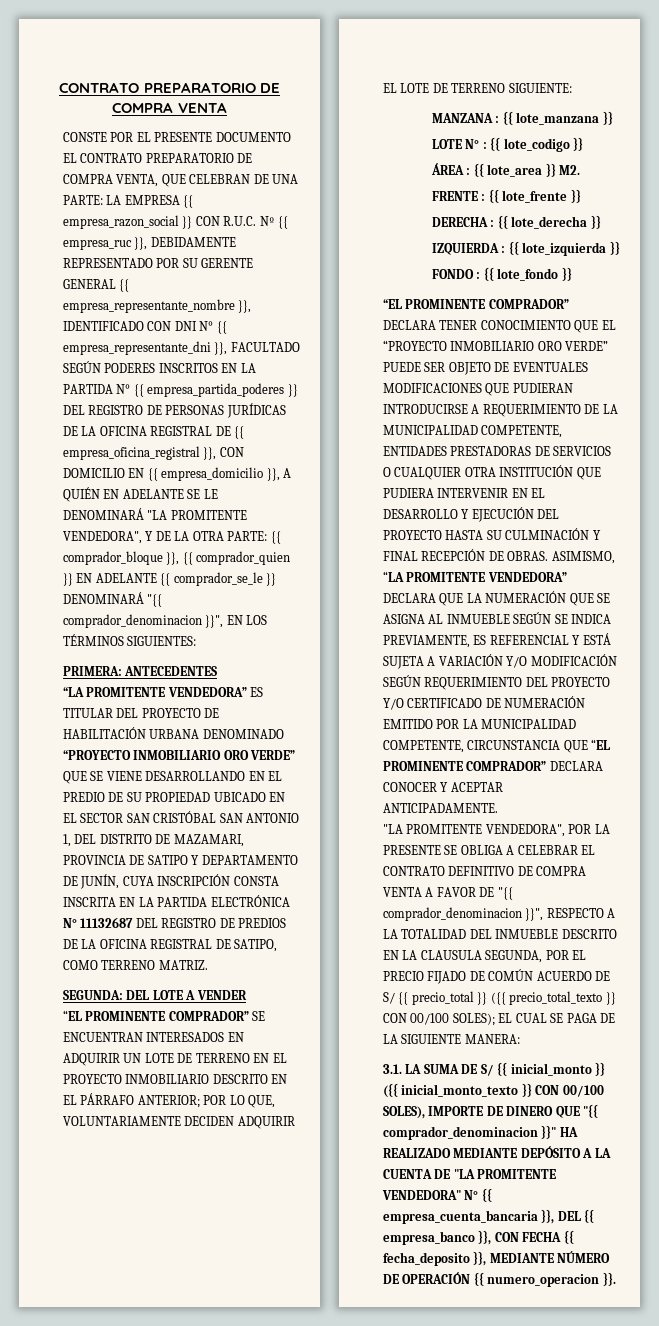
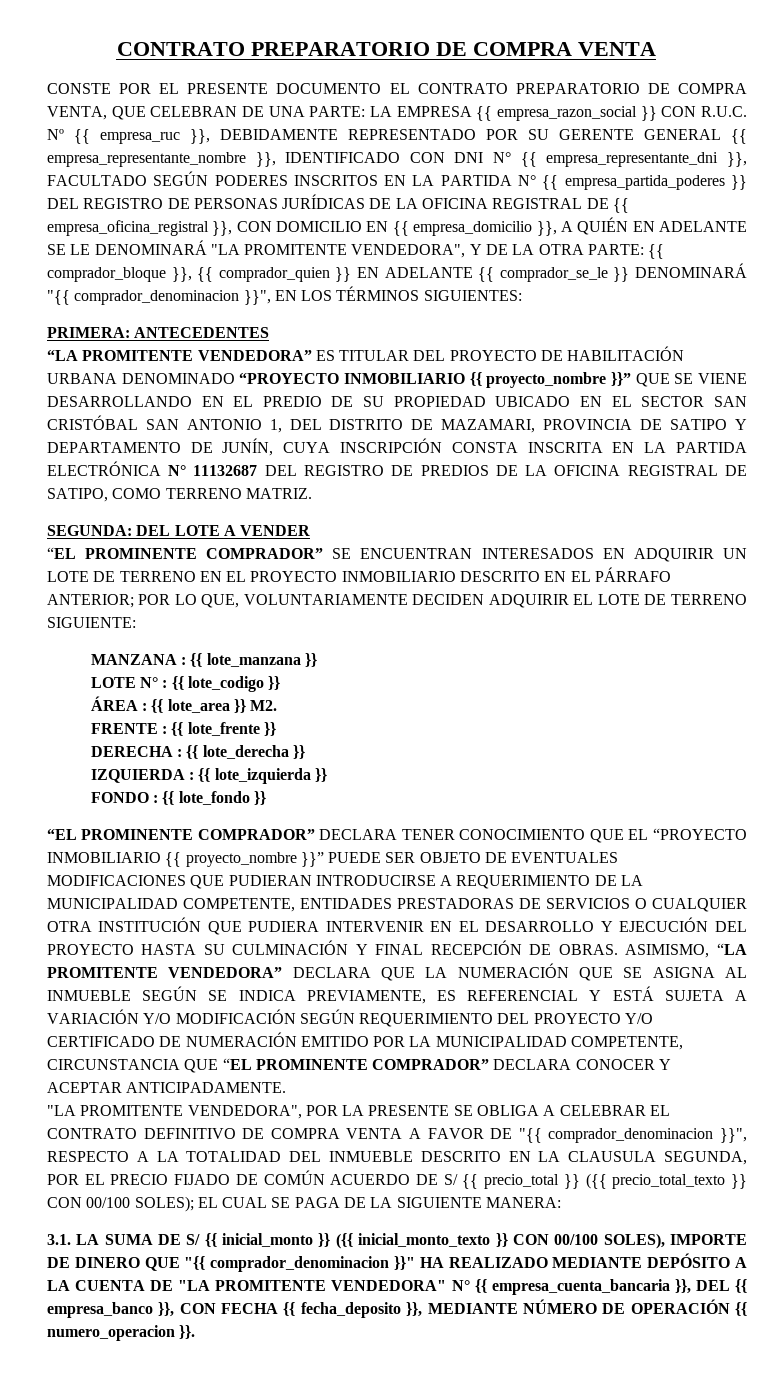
- “LA PROMITENTE VENDEDORA” ES TITULAR DEL PROYECTO DE HABILITACIÓN URBANA DENOMINADO “PROYECTO INMOBILIARIO ORO VERDE” QUE SE VIENE DESARROLLANDO EN EL PREDIO DE SU PROPIEDAD UBICADO EN EL SECTOR SAN CRISTÓBAL SAN ANTONIO 1, DEL DISTRITO DE MAZAMARI, PROVINCIA DE SATIPO Y DEPARTAMENTO DE JUNÍN, CUYA INSCRIPCIÓN CONSTA INSCRITA EN LA PARTIDA ELECTRÓNICA N° 11132687 DEL REGISTRO DE PREDIOS DE LA OFICINA REGISTRAL DE SATIPO, COMO TERRENO MATRIZ.
+ “LA PROMITENTE VENDEDORA” ES TITULAR DEL PROYECTO DE HABILITACIÓN URBANA DENOMINADO “PROYECTO INMOBILIARIO {{ proyecto_nombre }}” QUE SE VIENE DESARROLLANDO EN EL PREDIO DE SU PROPIEDAD UBICADO EN EL SECTOR SAN CRISTÓBAL SAN ANTONIO 1, DEL DISTRITO DE MAZAMARI, PROVINCIA DE SATIPO Y DEPARTAMENTO DE JUNÍN, CUYA INSCRIPCIÓN CONSTA INSCRITA EN LA PARTIDA ELECTRÓNICA N° 11132687 DEL REGISTRO DE PREDIOS DE LA OFICINA REGISTRAL DE SATIPO, COMO TERRENO MATRIZ.
- “EL PROMINENTE COMPRADOR” DECLARA TENER CONOCIMIENTO QUE EL “PROYECTO INMOBILIARIO ORO VERDE” PUEDE SER OBJETO DE EVENTUALES MODIFICACIONES QUE PUDIERAN INTRODUCIRSE A REQUERIMIENTO DE LA MUNICIPALIDAD COMPETENTE, ENTIDADES PRESTADORAS DE SERVICIOS O CUALQUIER OTRA INSTITUCIÓN QUE PUDIERA INTERVENIR EN EL DESARROLLO Y EJECUCIÓN DEL PROYECTO HASTA SU CULMINACIÓN Y FINAL RECEPCIÓN DE OBRAS.
+ “EL PROMINENTE COMPRADOR” DECLARA TENER CONOCIMIENTO QUE EL “PROYECTO INMOBILIARIO {{ proyecto_nombre }}” PUEDE SER OBJETO DE EVENTUALES MODIFICACIONES QUE PUDIERAN INTRODUCIRSE A REQUERIMIENTO DE LA MUNICIPALIDAD COMPETENTE, ENTIDADES PRESTADORAS DE SERVICIOS O CUALQUIER OTRA INSTITUCIÓN QUE PUDIERA INTERVENIR EN EL DESARROLLO Y EJECUCIÓN DEL PROYECTO HASTA SU CULMINACIÓN Y FINAL RECEPCIÓN DE OBRAS.

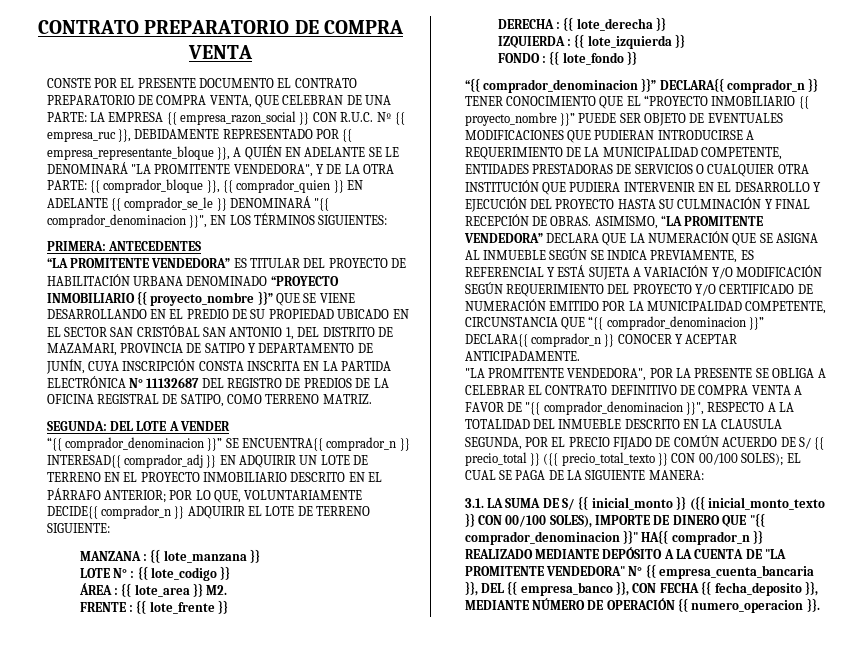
- LA EMPRESA {{ empresa_razon_social }} CON R.U.C. Nº {{ empresa_ruc }}, DEBIDAMENTE REPRESENTADO POR SU GERENTE GENERAL {{ empresa_representante_nombre }}, IDENTIFICADO CON DNI N° {{ empresa_representante_dni }}, FACULTADO SEGÚN PODERES INSCRITOS EN LA PARTIDA N° {{ empresa_partida_poderes }} DEL REGISTRO DE PERSONAS JURÍDICAS DE LA OFICINA REGISTRAL DE {{ empresa_oficina_registral }}, CON DOMICILIO EN {{ empresa_domicilio }}, A QUIÉN EN ADELANTE SE LE DENOMINARÁ "LA PROMITENTE VENDEDORA", Y DE LA OTRA PARTE:
+ LA EMPRESA {{ empresa_razon_social }} CON R.U.C. Nº {{ empresa_ruc }}, DEBIDAMENTE REPRESENTADO POR {{ empresa_representante_bloque }}, A QUIÉN EN ADELANTE SE LE DENOMINARÁ "LA PROMITENTE VENDEDORA", Y DE LA OTRA PARTE:
- “EL PROMINENTE COMPRADOR” SE ENCUENTRAN INTERESADOS EN ADQUIRIR UN LOTE DE TERRENO EN EL PROYECTO INMOBILIARIO DESCRITO EN EL PÁRRAFO ANTERIOR; POR LO QUE, VOLUNTARIAMENTE DECIDEN ADQUIRIR EL LOTE DE TERRENO SIGUIENTE:
+ “{{ comprador_denominacion }}” SE ENCUENTRA{{ comprador_n }} INTERESAD{{ comprador_adj }} EN ADQUIRIR UN LOTE DE TERRENO EN EL PROYECTO INMOBILIARIO DESCRITO EN EL PÁRRAFO ANTERIOR; POR LO QUE, VOLUNTARIAMENTE DECIDE{{ comprador_n }} ADQUIRIR EL LOTE DE TERRENO SIGUIENTE:
- “EL PROMINENTE COMPRADOR” DECLARA TENER CONOCIMIENTO QUE EL “PROYECTO INMOBILIARIO {{ proyecto_nombre }}” PUEDE SER OBJETO DE EVENTUALES MODIFICACIONES QUE PUDIERAN INTRODUCIRSE A REQUERIMIENTO DE LA MUNICIPALIDAD COMPETENTE, ENTIDADES PRESTADORAS DE SERVICIOS O CUALQUIER OTRA INSTITUCIÓN QUE PUDIERA INTERVENIR EN EL DESARROLLO Y EJECUCIÓN DEL PROYECTO HASTA SU CULMINACIÓN Y FINAL RECEPCIÓN DE OBRAS.
+ “{{ comprador_denominacion }}” DECLARA{{ comprador_n }} TENER CONOCIMIENTO QUE EL “PROYECTO INMOBILIARIO {{ proyecto_nombre }}” PUEDE SER OBJETO DE EVENTUALES MODIFICACIONES QUE PUDIERAN INTRODUCIRSE A REQUERIMIENTO DE LA MUNICIPALIDAD COMPETENTE, ENTIDADES PRESTADORAS DE SERVICIOS O CUALQUIER OTRA INSTITUCIÓN QUE PUDIERA INTERVENIR EN EL DESARROLLO Y EJECUCIÓN DEL PROYECTO HASTA SU CULMINACIÓN Y FINAL RECEPCIÓN DE OBRAS.
- ASIMISMO, “LA PROMITENTE VENDEDORA” DECLARA QUE LA NUMERACIÓN QUE SE ASIGNA AL INMUEBLE SEGÚN SE INDICA PREVIAMENTE, ES REFERENCIAL Y ESTÁ SUJETA A VARIACIÓN Y/O MODIFICACIÓN SEGÚN REQUERIMIENTO DEL PROYECTO Y/O CERTIFICADO DE NUMERACIÓN EMITIDO POR LA MUNICIPALIDAD COMPETENTE, CIRCUNSTANCIA QUE “EL PROMINENTE COMPRADOR” DECLARA CONOCER Y ACEPTAR ANTICIPADAMENTE.
+ ASIMISMO, “LA PROMITENTE VENDEDORA” DECLARA QUE LA NUMERACIÓN QUE SE ASIGNA AL INMUEBLE SEGÚN SE INDICA PREVIAMENTE, ES REFERENCIAL Y ESTÁ SUJETA A VARIACIÓN Y/O MODIFICACIÓN SEGÚN REQUERIMIENTO DEL PROYECTO Y/O CERTIFICADO DE NUMERACIÓN EMITIDO POR LA MUNICIPALIDAD COMPETENTE, CIRCUNSTANCIA QUE “{{ comprador_denominacion }}” DECLARA{{ comprador_n }} CONOCER Y ACEPTAR ANTICIPADAMENTE.
- 3.1. LA SUMA DE S/ {{ inicial_monto }} ({{ inicial_monto_texto }} CON 00/100 SOLES), IMPORTE DE DINERO QUE "{{ comprador_denominacion }}" HA REALIZADO MEDIANTE DEPÓSITO A LA CUENTA DE "LA PROMITENTE VENDEDORA" N° {{ empresa_cuenta_bancaria }}, DEL {{ empresa_banco }}, CON FECHA {{ fecha_deposito }}, MEDIANTE NÚMERO DE OPERACIÓN {{ numero_operacion }}.
+ 3.1. LA SUMA DE S/ {{ inicial_monto }} ({{ inicial_monto_texto }} CON 00/100 SOLES), IMPORTE DE DINERO QUE "{{ comprador_denominacion }}" HA{{ comprador_n }} REALIZADO MEDIANTE DEPÓSITO A LA CUENTA DE "LA PROMITENTE VENDEDORA" N° {{ empresa_cuenta_bancaria }}, DEL {{ empresa_banco }}, CON FECHA {{ fecha_deposito }}, MEDIANTE NÚMERO DE OPERACIÓN {{ numero_operacion }}.

